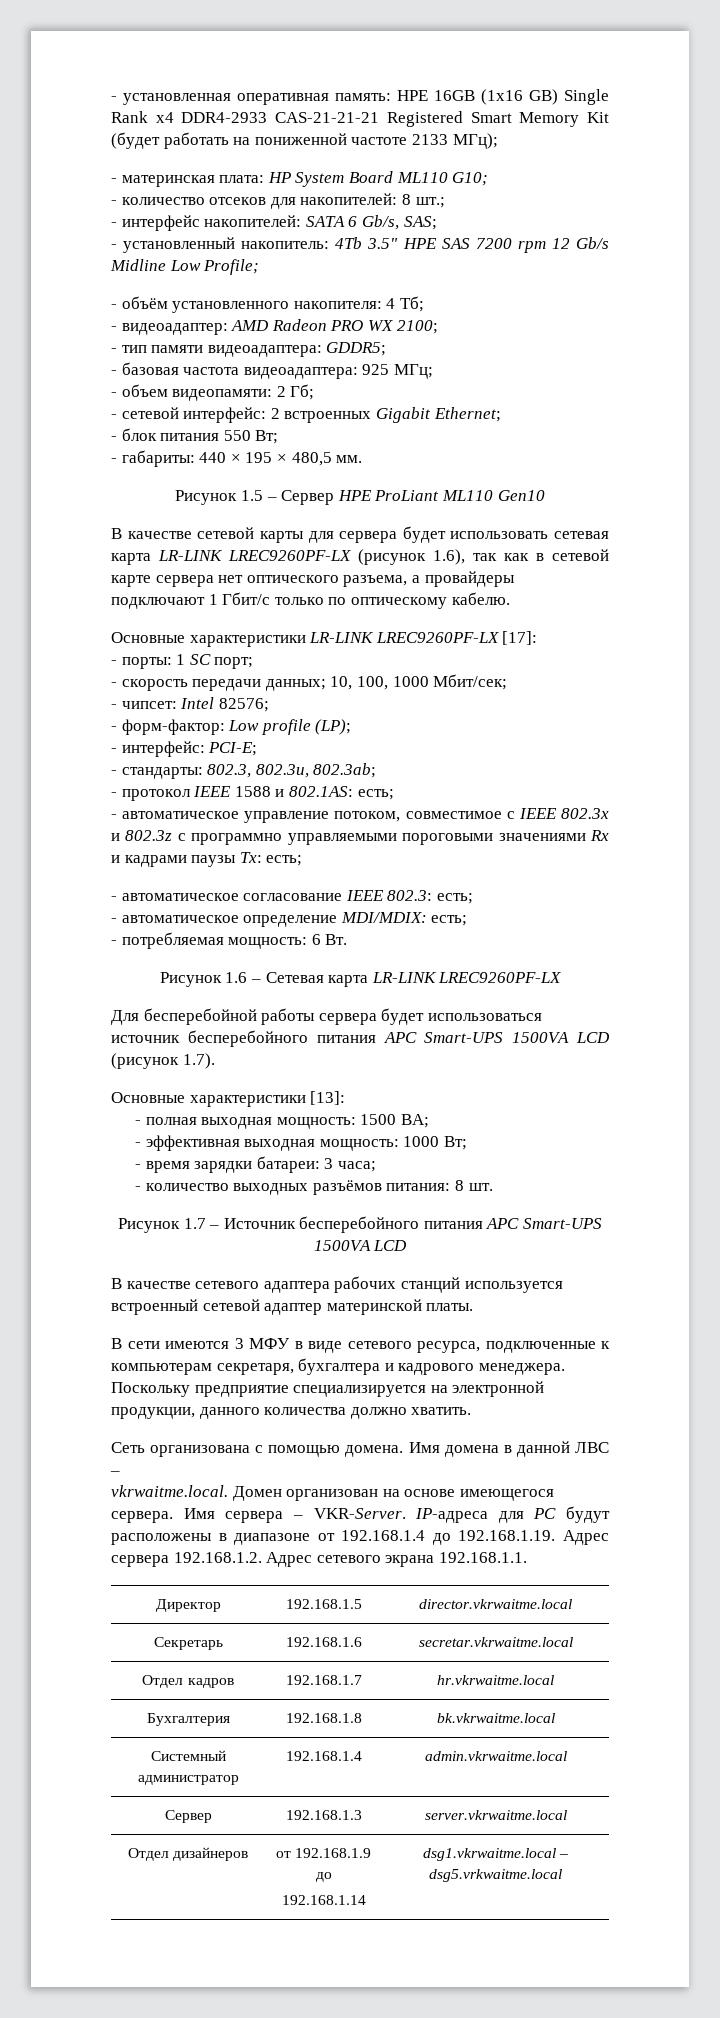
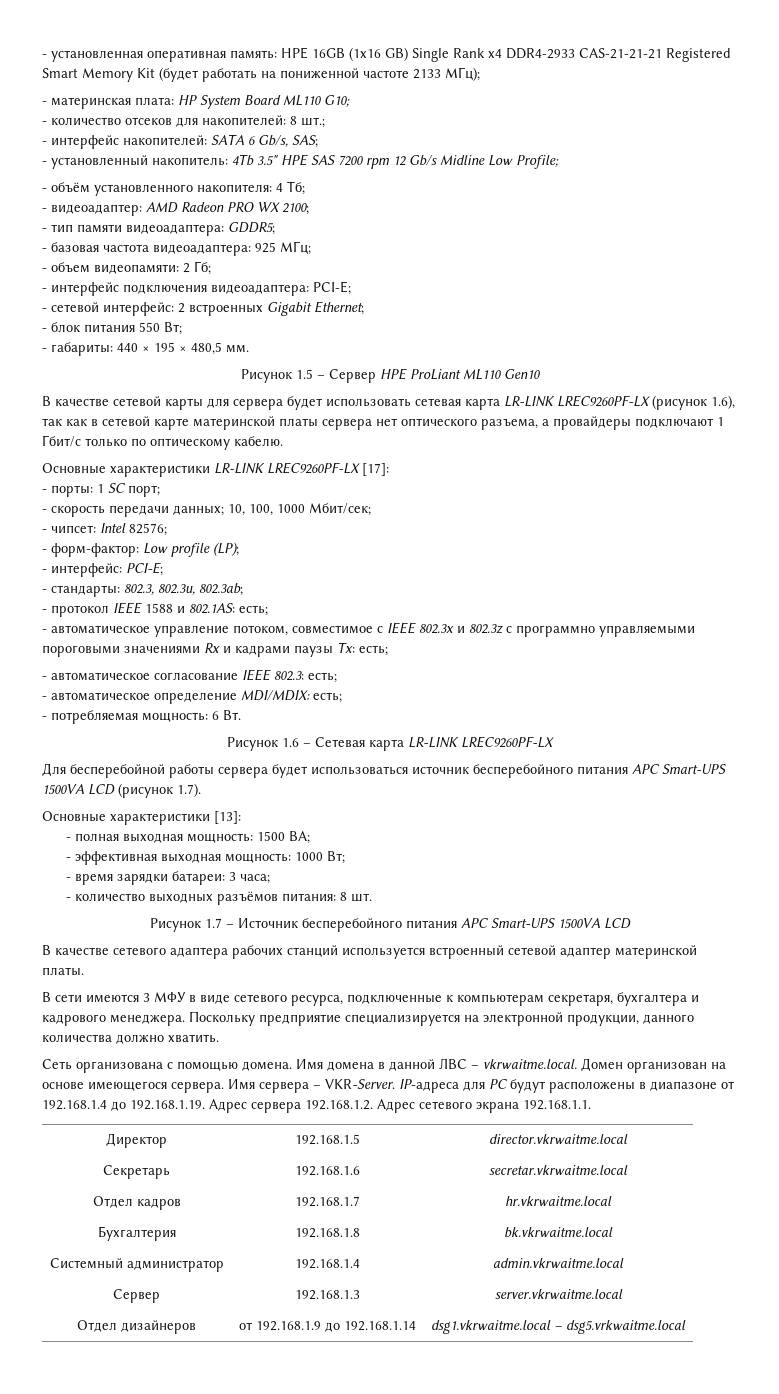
+ - интерфейс подключения видеоадаптера: PCI-E;
- В качестве сетевой карты для сервера будет использовать сетевая карта LR-LINK LREC9260PF-LX (рисунок 1.6), так как в сетевой карте сервера нет оптического разъема, а провайдеры подключают 1 Гбит/с только по оптическому кабелю.
+ В качестве сетевой карты для сервера будет использовать сетевая карта LR-LINK LREC9260PF-LX (рисунок 1.6), так как в сетевой карте материнской платы сервера нет оптического разъема, а провайдеры подключают 1 Гбит/с только по оптическому кабелю.
- Имя домена в данной ЛВС –
- vkrwaitme.local. Домен организован на основе имеющегося сервера.
+ Имя домена в данной ЛВС – vkrwaitme.local. Домен организован на основе имеющегося сервера.
- Отдел дизайнеров | от 192.168.1.9 до
- 192.168.1.14 | dsg1.vkrwaitme.local – dsg5.vrkwaitme.local
+ Отдел дизайнеров | от 192.168.1.9 до 192.168.1.14 | dsg1.vkrwaitme.local – dsg5.vrkwaitme.local

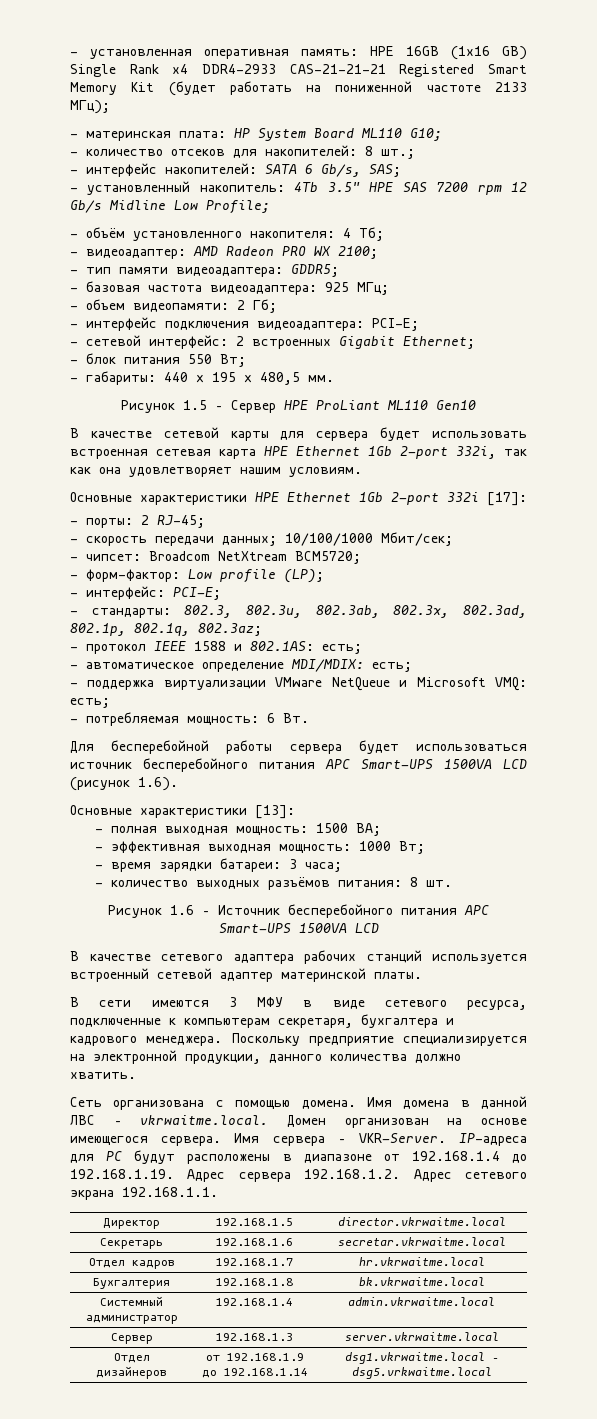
- В качестве сетевой карты для сервера будет использовать сетевая карта LR-LINK LREC9260PF-LX (рисунок 1.6), так как в сетевой карте материнской платы сервера нет оптического разъема, а провайдеры подключают 1 Гбит/с только по оптическому кабелю.
- Основные характеристики LR-LINK LREC9260PF-LX [17]:
+ В качестве сетевой карты для сервера будет использовать встроенная сетевая карта HPE Ethernet 1Gb 2-port 332i, так как она удовлетворяет нашим условиям.
+ Основные характеристики HPE Ethernet 1Gb 2-port 332i [17]:
- - порты: 1 SC порт;
+ - порты: 2 RJ-45;
- - скорость передачи данных; 10, 100, 1000 Мбит/сек;
+ - скорость передачи данных; 10/100/1000 Мбит/сек;
- - чипсет: Intel 82576;
+ - чипсет: Broadcom NetXtream BCM5720;
- - стандарты: 802.3, 802.3u, 802.3ab;
+ - стандарты: 802.3, 802.3u, 802.3ab, 802.3x, 802.3ad, 802.1p, 802.1q, 802.3az;
- - автоматическое управление потоком, совместимое с IEEE 802.3x и 802.3z с программно управляемыми пороговыми значениями Rx и кадрами паузы Tx: есть;
- - автоматическое согласование IEEE 802.3: есть;
  - автоматическое определение MDI/MDIX: есть;
+ - поддержка виртуализации VMware NetQueue и Microsoft VMQ: есть;
- Рисунок 1.6 – Сетевая карта LR-LINK LREC9260PF-LX
- Для бесперебойной работы сервера будет использоваться источник бесперебойного питания APC Smart-UPS 1500VA LCD (рисунок 1.7).
+ Для бесперебойной работы сервера будет использоваться источник бесперебойного питания APC Smart-UPS 1500VA LCD (рисунок 1.6).
- Рисунок 1.7 – Источник бесперебойного питания APC Smart-UPS 1500VA LCD
+ Рисунок 1.6 – Источник бесперебойного питания APC Smart-UPS 1500VA LCD

